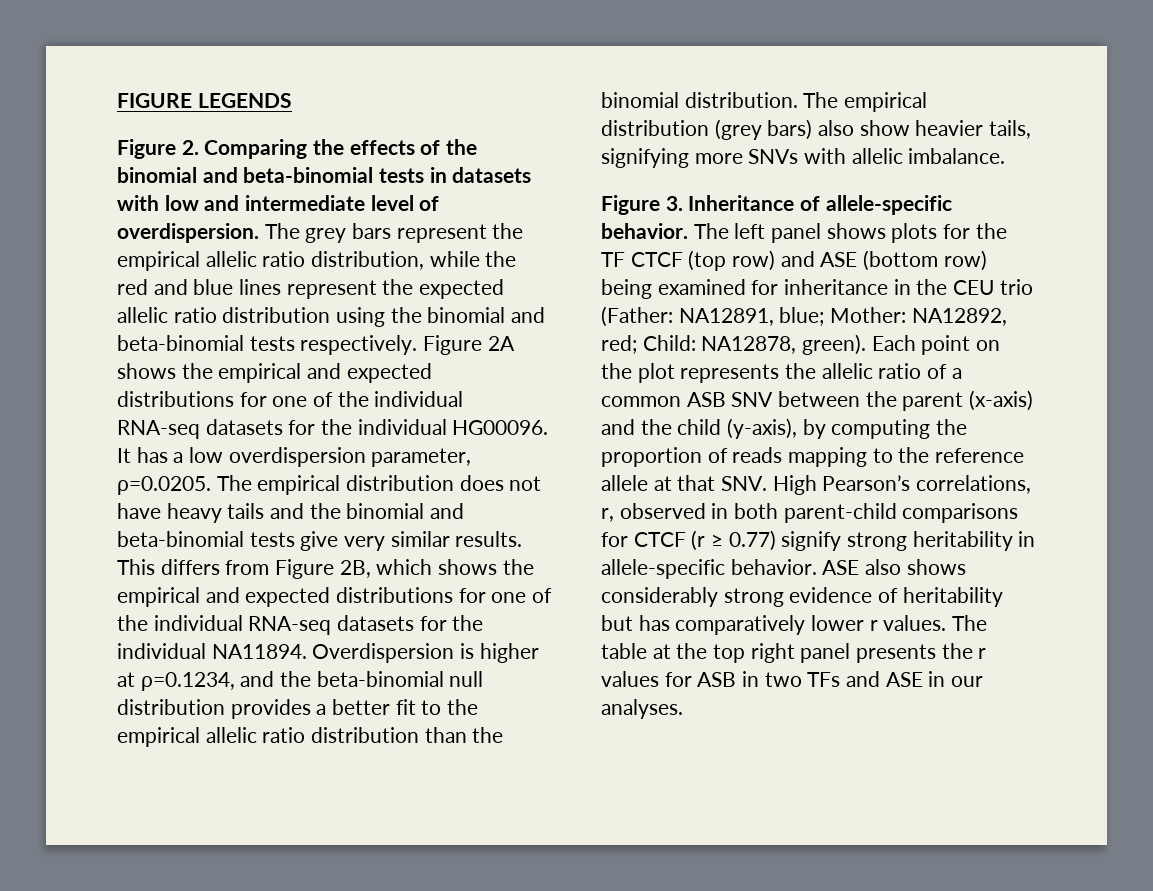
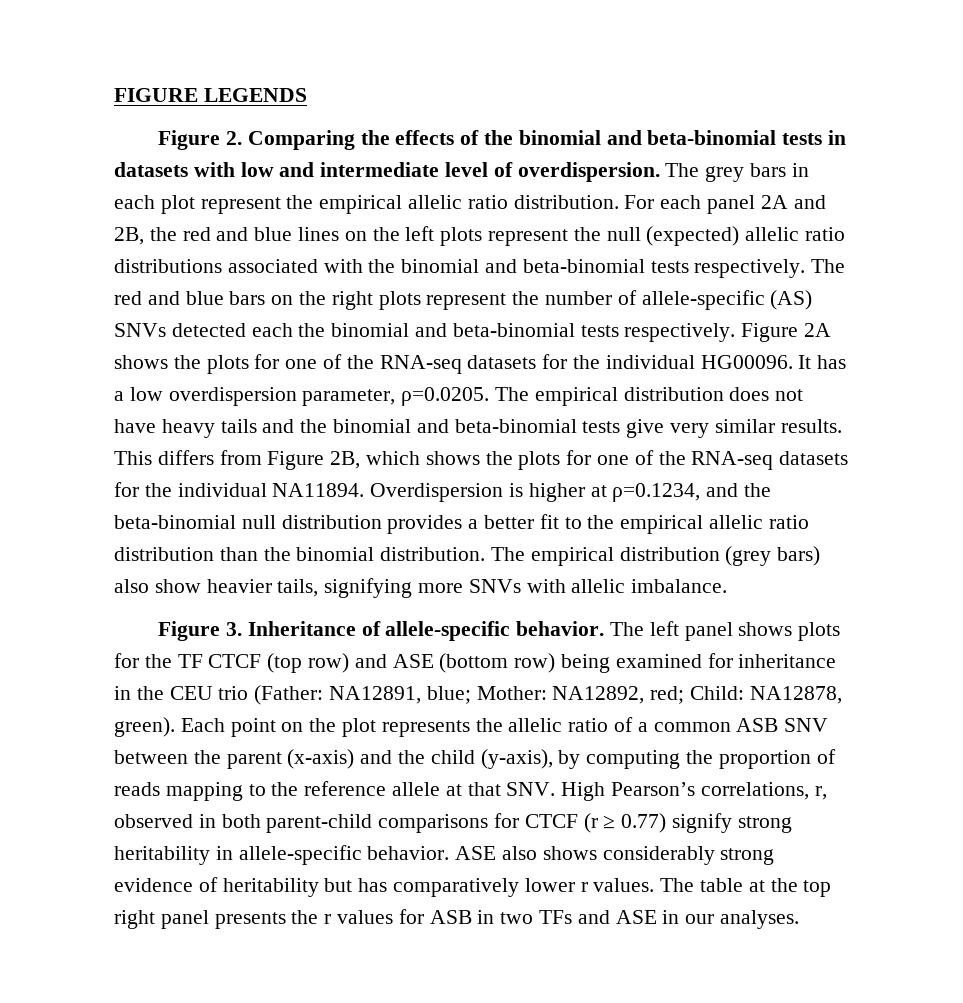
- The grey bars represent the empirical allelic ratio distribution, while the red and blue lines represent the expected allelic ratio distribution using the binomial and beta-binomial tests respectively.
+ The grey bars in each plot represent the empirical allelic ratio distribution. For each panel 2A and 2B, the red and blue lines on the left plots represent the null (expected) allelic ratio distributions associated with the binomial and beta-binomial tests respectively. The red and blue bars on the right plots represent the number of allele-specific (AS) SNVs detected each the binomial and beta-binomial tests respectively.
- Figure 2A shows the empirical and expected distributions for one of the individual RNA-seq datasets for the individual HG00096.
+ Figure 2A shows the plots for one of the RNA-seq datasets for the individual HG00096.
- This differs from Figure 2B, which shows the empirical and expected distributions for one of the individual RNA-seq datasets for the individual NA11894.
+ This differs from Figure 2B, which shows the plots for one of the RNA-seq datasets for the individual NA11894.

